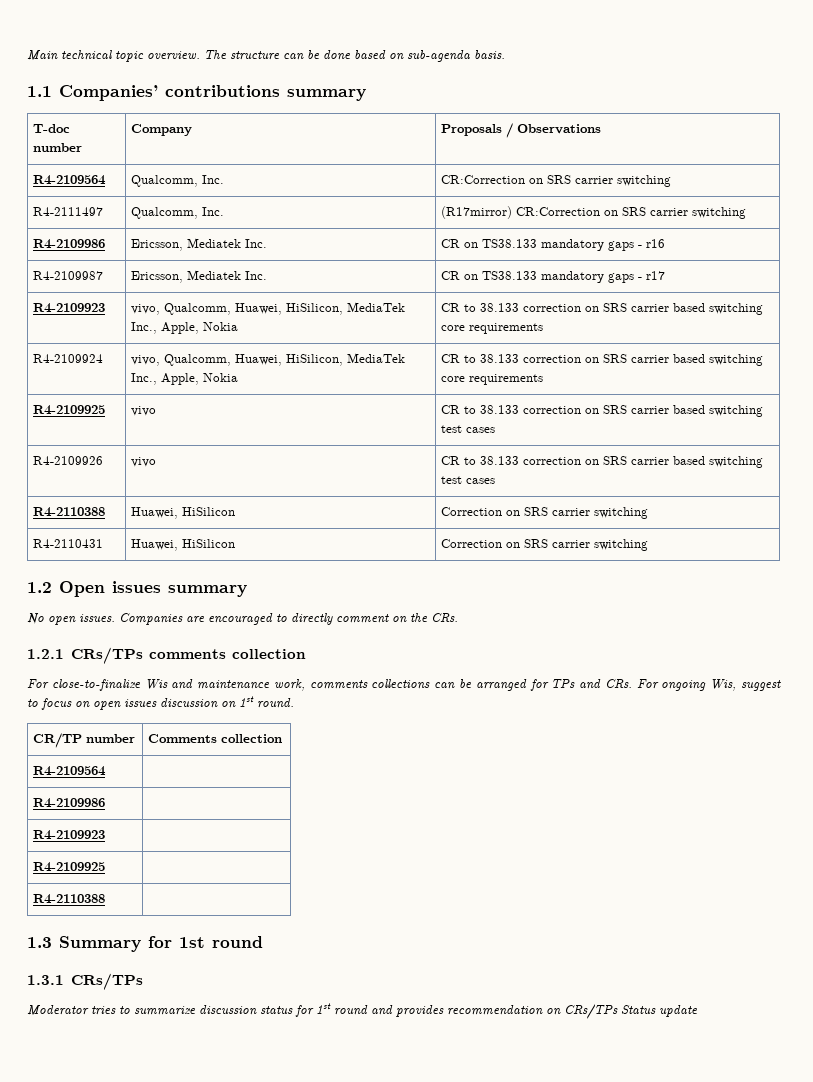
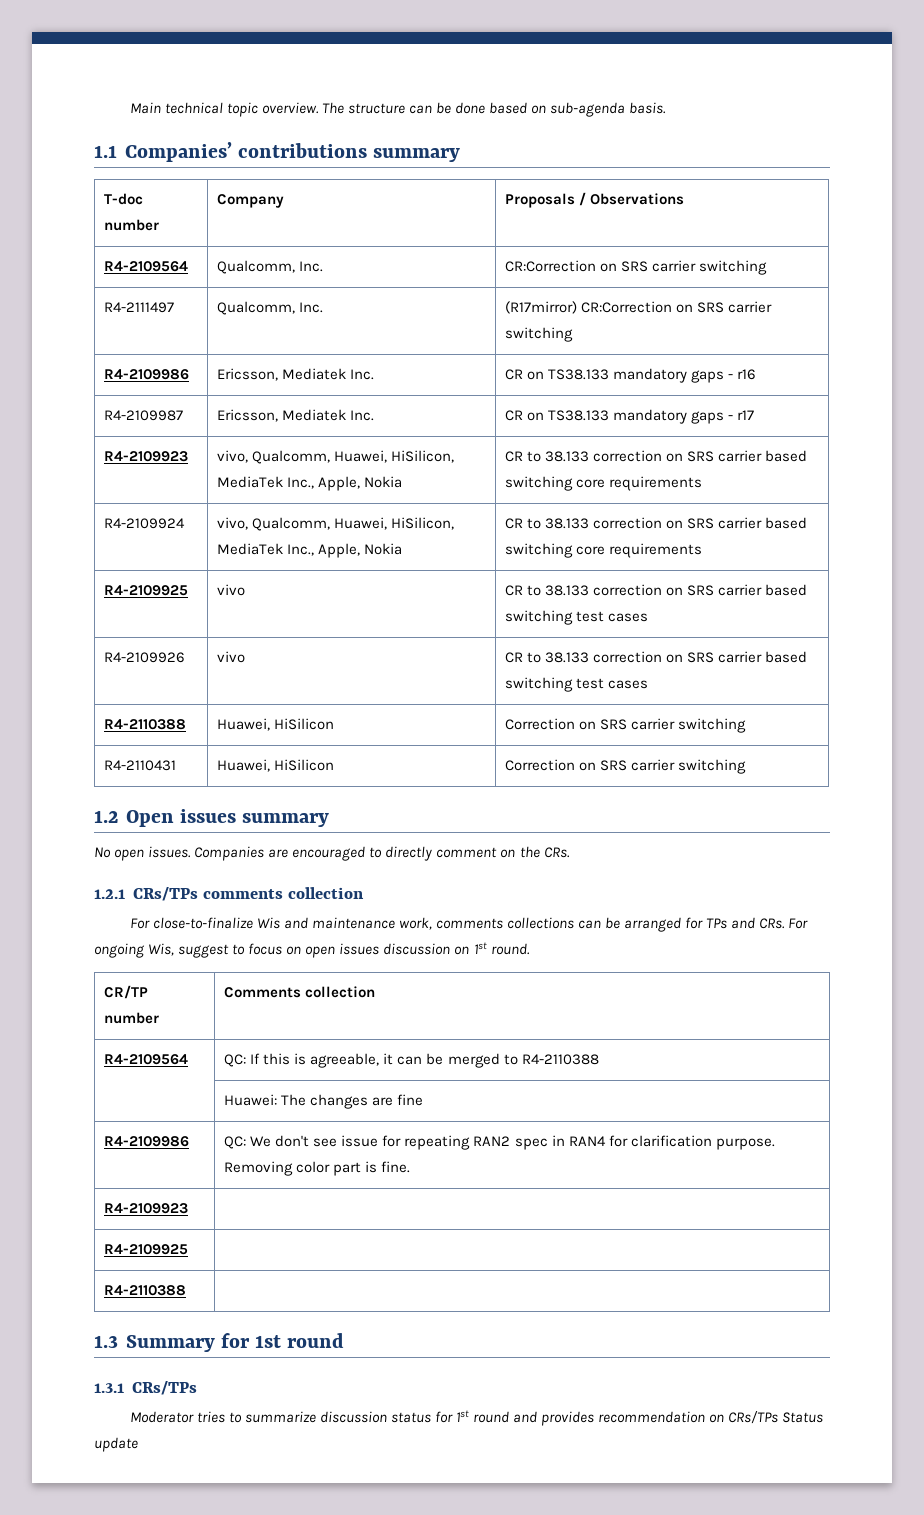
  CR/TP number | Comments collection
- R4-2109564 |
- R4-2109986 |
+ R4-2109564 | QC: If this is agreeable, it can be merged to R4-2110388
+ | Huawei: The changes are fine
+ R4-2109986 | QC: We don't see issue for repeating RAN2 spec in RAN4 for clarification purpose. Removing color part is fine.

